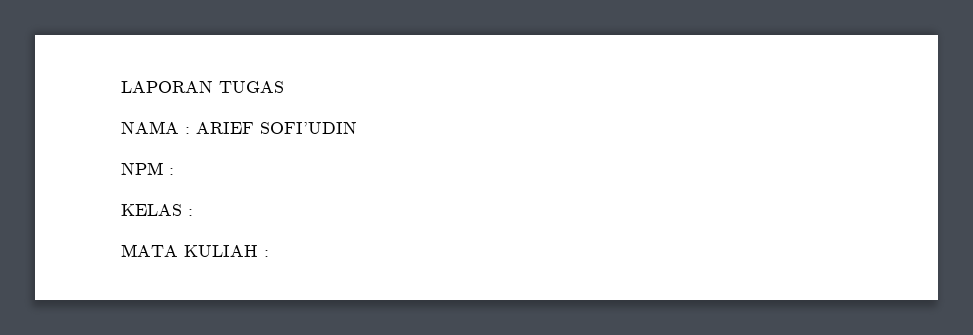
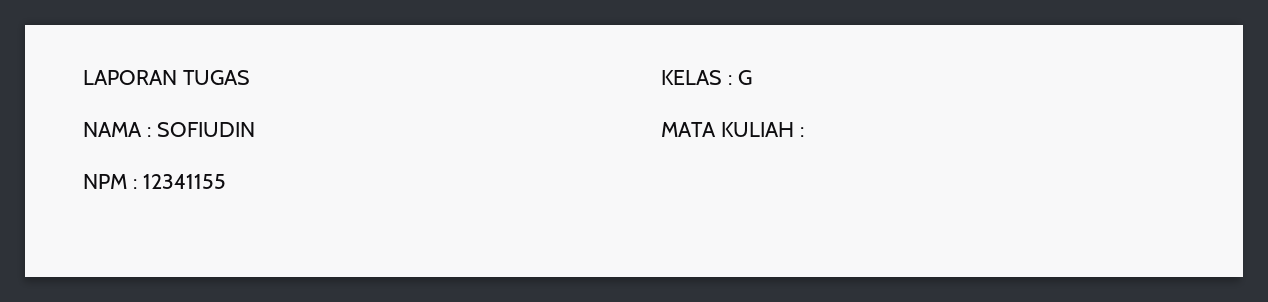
- NAMA : ARIEF SOFI’UDIN
+ NAMA : SOFIUDIN
- NPM :
+ NPM : 12341155
- KELAS :
+ KELAS : G

